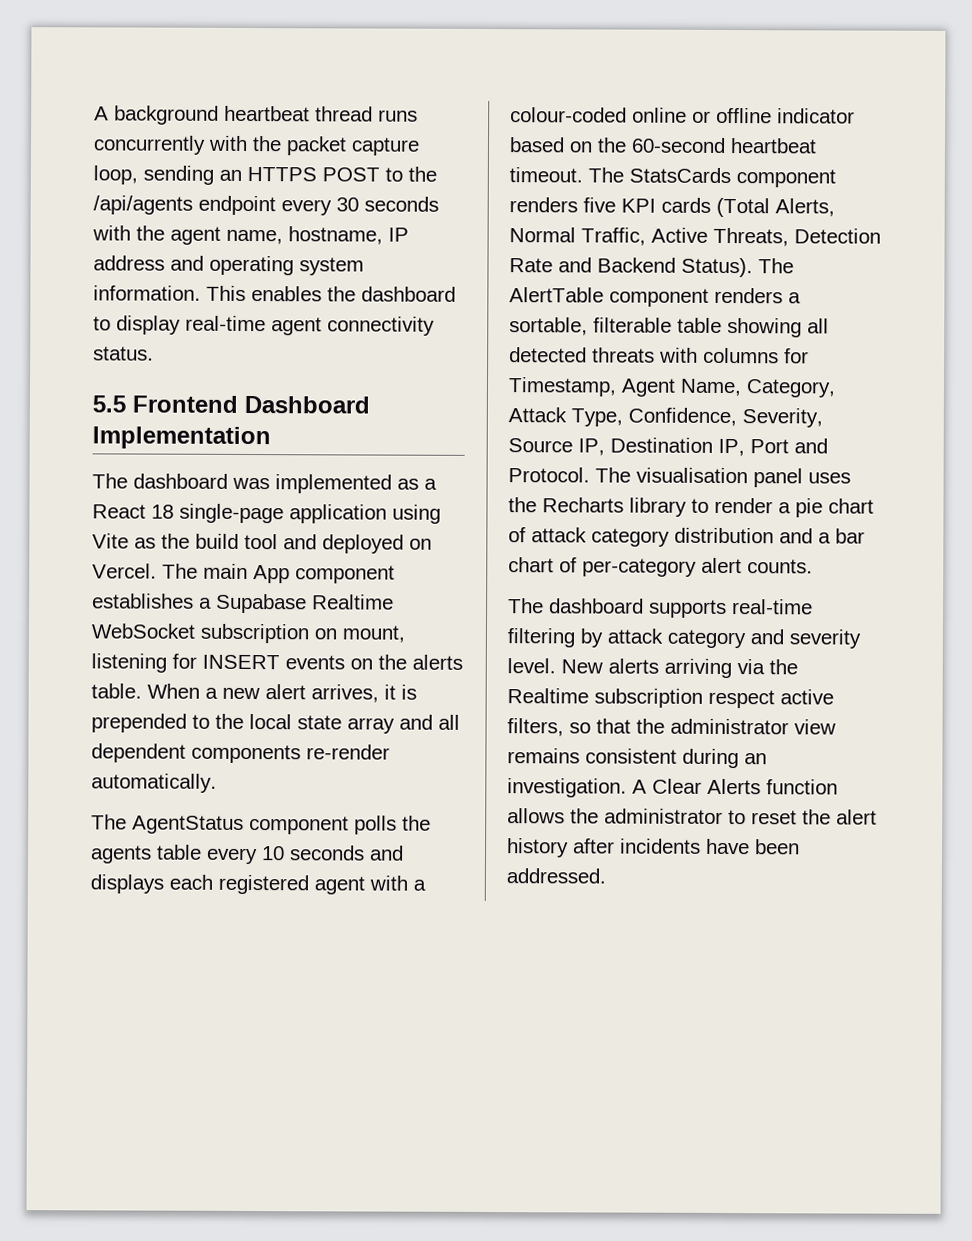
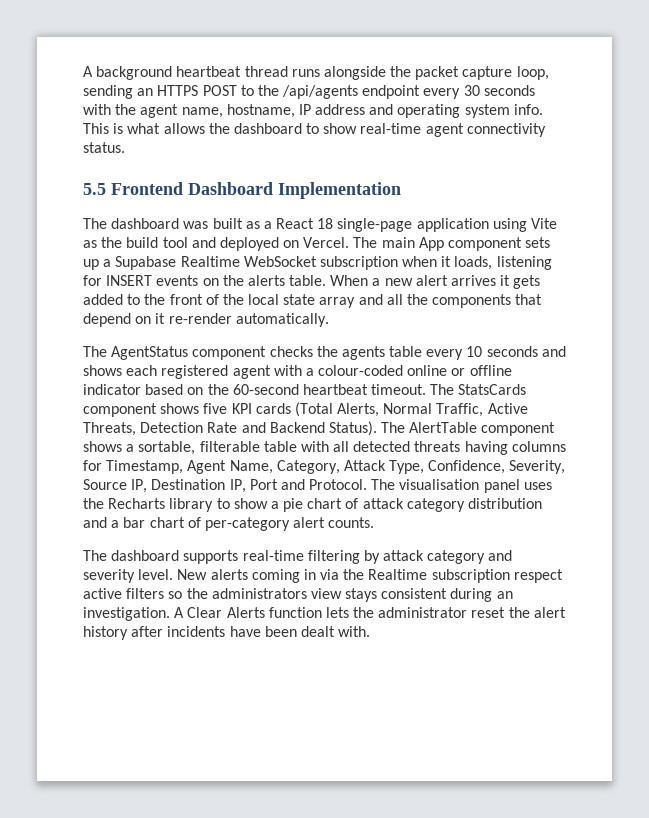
- A background heartbeat thread runs concurrently with the packet capture loop, sending an HTTPS POST to the /api/agents endpoint every 30 seconds with the agent name, hostname, IP address and operating system information. This enables the dashboard to display real-time agent connectivity status.
+ A background heartbeat thread runs alongside the packet capture loop, sending an HTTPS POST to the /api/agents endpoint every 30 seconds with the agent name, hostname, IP address and operating system info. This is what allows the dashboard to show real-time agent connectivity status.
- The dashboard was implemented as a React 18 single-page application using Vite as the build tool and deployed on Vercel.
+ The dashboard was built as a React 18 single-page application using Vite as the build tool and deployed on Vercel.
- The main App component establishes a Supabase Realtime WebSocket subscription on mount, listening for INSERT events on the alerts table.
+ The main App component sets up a Supabase Realtime WebSocket subscription when it loads, listening for INSERT events on the alerts table.
- When a new alert arrives, it is prepended to the local state array and all dependent components re-render automatically.
+ When a new alert arrives it gets added to the front of the local state array and all the components that depend on it re-render automatically.
- The AgentStatus component polls the agents table every 10 seconds and displays each registered agent with a colour-coded online or offline indicator based on the 60-second heartbeat timeout.
+ The AgentStatus component checks the agents table every 10 seconds and shows each registered agent with a colour-coded online or offline indicator based on the 60-second heartbeat timeout.
- The StatsCards component renders five KPI cards (Total Alerts, Normal Traffic, Active Threats, Detection Rate and Backend Status).
+ The StatsCards component shows five KPI cards (Total Alerts, Normal Traffic, Active Threats, Detection Rate and Backend Status).
- The AlertTable component renders a sortable, filterable table showing all detected threats with columns for Timestamp, Agent Name, Category, Attack Type, Confidence, Severity, Source IP, Destination IP, Port and Protocol.
+ The AlertTable component shows a sortable, filterable table with all detected threats having columns for Timestamp, Agent Name, Category, Attack Type, Confidence, Severity, Source IP, Destination IP, Port and Protocol.
- The visualisation panel uses the Recharts library to render a pie chart of attack category distribution and a bar chart of per-category alert counts.
+ The visualisation panel uses the Recharts library to show a pie chart of attack category distribution and a bar chart of per-category alert counts.
- New alerts arriving via the Realtime subscription respect active filters, so that the administrator view remains consistent during an investigation.
+ New alerts coming in via the Realtime subscription respect active filters so the administrators view stays consistent during an investigation.
- A Clear Alerts function allows the administrator to reset the alert history after incidents have been addressed.
+ A Clear Alerts function lets the administrator reset the alert history after incidents have been dealt with.

